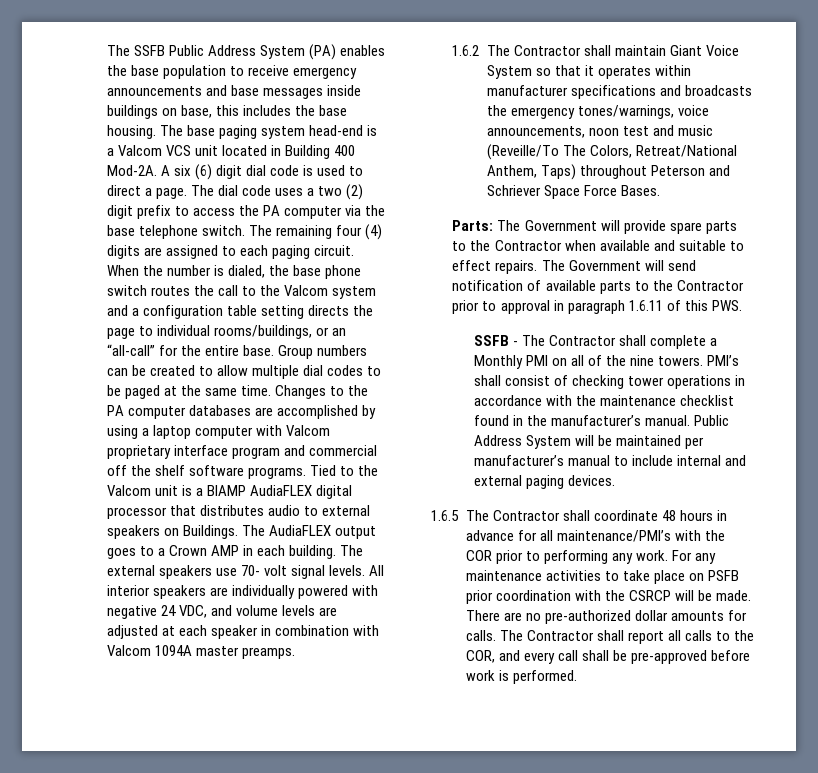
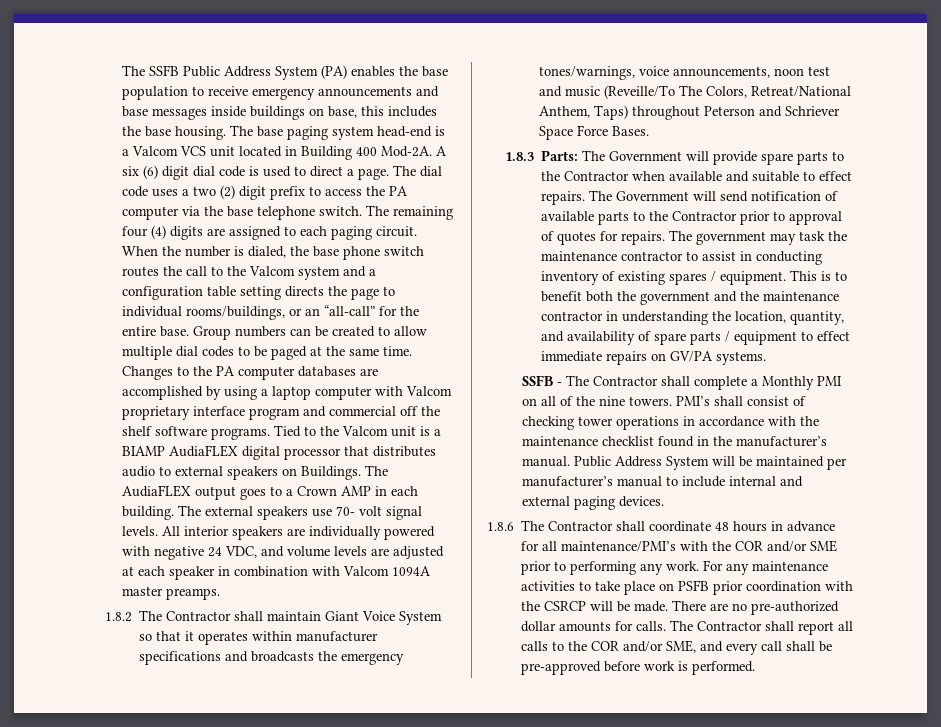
- 1.6.2 The Contractor shall maintain Giant Voice System so that it operates within manufacturer specifications and broadcasts the emergency tones/warnings, voice announcements, noon test and music (Reveille/To The Colors, Retreat/National Anthem, Taps) throughout Peterson and Schriever Space Force Bases.
+ 1.8.2 The Contractor shall maintain Giant Voice System so that it operates within manufacturer specifications and broadcasts the emergency tones/warnings, voice announcements, noon test and music (Reveille/To The Colors, Retreat/National Anthem, Taps) throughout Peterson and Schriever Space Force Bases.
- Parts: The Government will provide spare parts to the Contractor when available and suitable to effect repairs.
+ 1.8.3 Parts: The Government will provide spare parts to the Contractor when available and suitable to effect repairs.
- The Government will send notification of available parts to the Contractor prior to approval in paragraph 1.6.11 of this PWS.
+ The Government will send notification of available parts to the Contractor prior to approval of quotes for repairs. The government may task the maintenance contractor to assist in conducting inventory of existing spares / equipment. This is to benefit both the government and the maintenance contractor in understanding the location, quantity, and availability of spare parts / equipment to effect immediate repairs on GV/PA systems.
- 1.6.5 The Contractor shall coordinate 48 hours in advance for all maintenance/PMI’s with the COR prior to performing any work.
+ 1.8.6 The Contractor shall coordinate 48 hours in advance for all maintenance/PMI’s with the COR and/or SME prior to performing any work.
- The Contractor shall report all calls to the COR, and every call shall be pre-approved before work is performed.
+ The Contractor shall report all calls to the COR and/or SME, and every call shall be pre-approved before work is performed.

